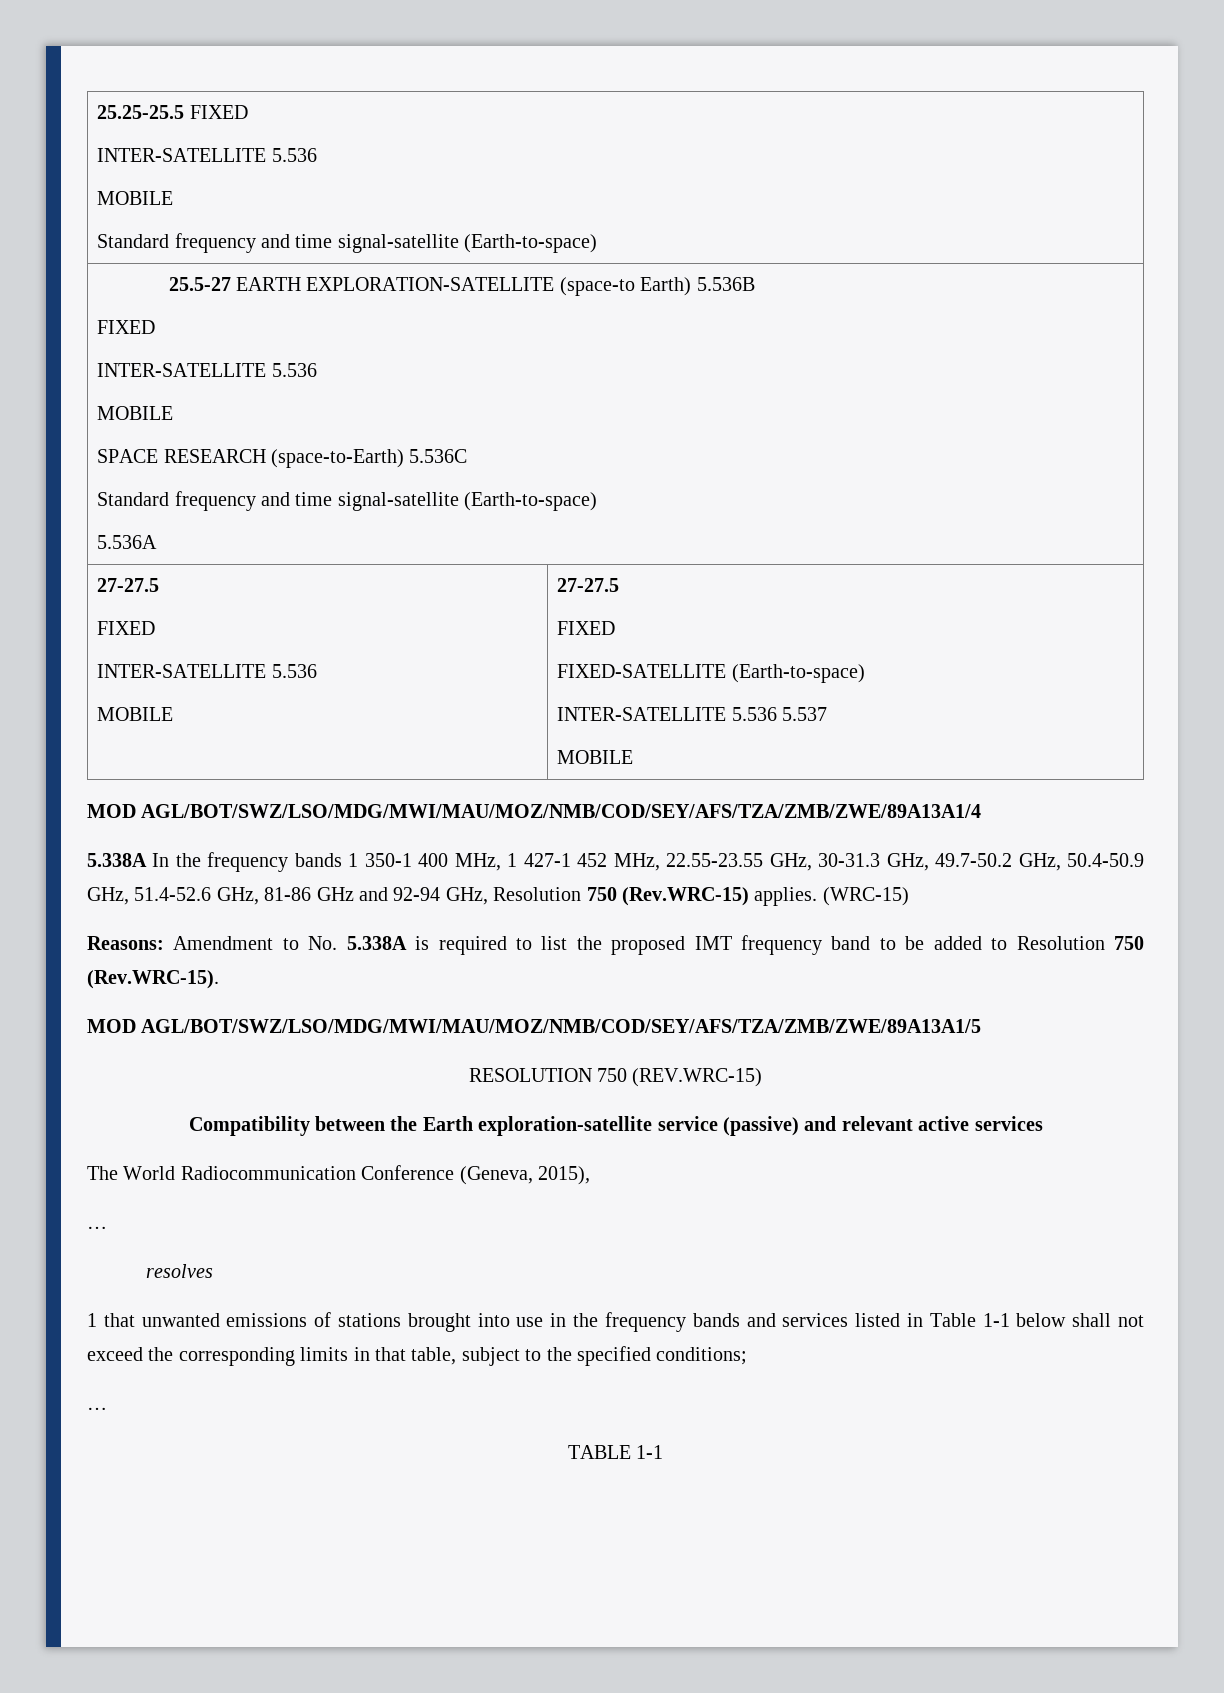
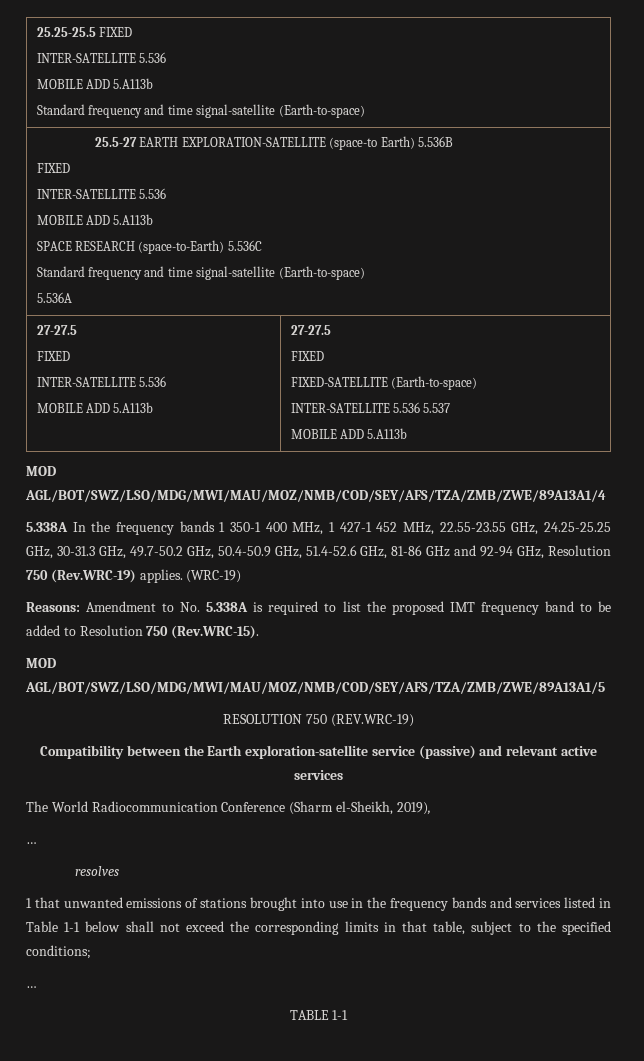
  25.25-25.5 FIXED
  INTER-SATELLITE 5.536
- MOBILE
+ MOBILE ADD 5.A113b
  25.5-27 EARTH EXPLORATION-SATELLITE (space-to Earth) 5.536B
  FIXED
  INTER-SATELLITE 5.536
- MOBILE
+ MOBILE ADD 5.A113b
  SPACE RESEARCH (space-to-Earth) 5.536C
  Standard frequency and time signal-satellite (Earth-to-space)
  5.536A
  27-27.5
  FIXED
  INTER-SATELLITE 5.536
- MOBILE | 27-27.5
+ MOBILE ADD 5.A113b | 27-27.5
  FIXED
  FIXED-SATELLITE (Earth-to-space)
  INTER-SATELLITE 5.536 5.537
- MOBILE
+ MOBILE ADD 5.A113b
- 5.338A In the frequency bands 1 350-1 400 MHz, 1 427-1 452 MHz, 22.55-23.55 GHz, 30-31.3 GHz, 49.7-50.2 GHz, 50.4-50.9 GHz, 51.4-52.6 GHz, 81-86 GHz and 92-94 GHz, Resolution 750 (Rev.WRC-15) applies. (WRC-15)
+ 5.338A In the frequency bands 1 350-1 400 MHz, 1 427-1 452 MHz, 22.55-23.55 GHz, 24.25-25.25 GHz, 30-31.3 GHz, 49.7-50.2 GHz, 50.4-50.9 GHz, 51.4-52.6 GHz, 81-86 GHz and 92-94 GHz, Resolution 750 (Rev.WRC-19) applies. (WRC-19)
- RESOLUTION 750 (REV.WRC-15)
+ RESOLUTION 750 (REV.WRC-19)
- The World Radiocommunication Conference (Geneva, 2015),
+ The World Radiocommunication Conference (Sharm el-Sheikh, 2019),

